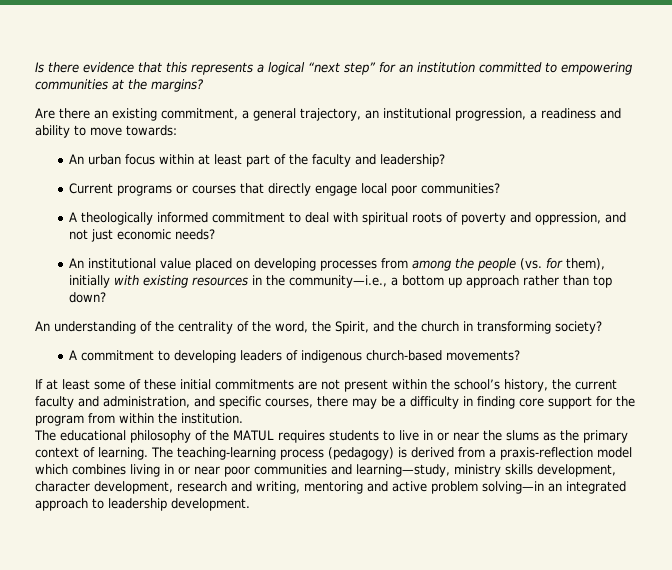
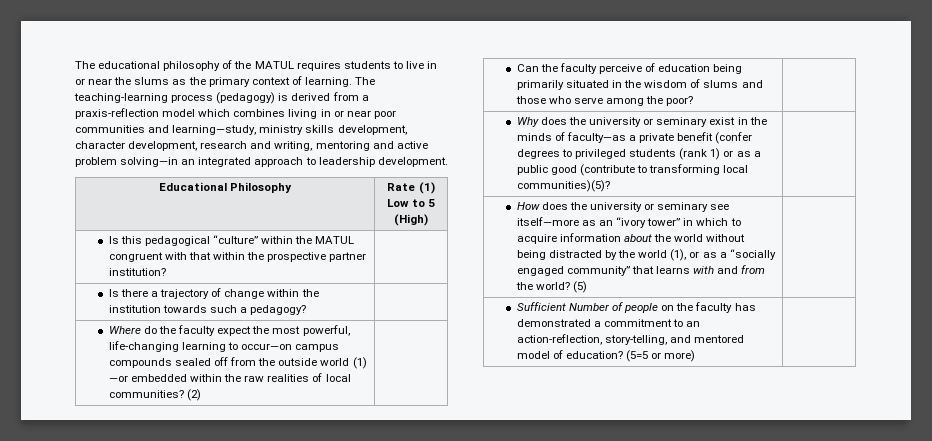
- Is there evidence that this represents a logical “next step” for an institution committed to empowering communities at the margins?
- Are there an existing commitment, a general trajectory, an institutional progression, a readiness and ability to move towards:
- An urban focus within at least part of the faculty and leadership?
- Current programs or courses that directly engage local poor communities?
- A theologically informed commitment to deal with spiritual roots of poverty and oppression, and not just economic needs?
- An institutional value placed on developing processes from among the people (vs. for them), initially with existing resources in the community—i.e., a bottom up approach rather than top down?
- An understanding of the centrality of the word, the Spirit, and the church in transforming society?
- A commitment to developing leaders of indigenous church-based movements?
- If at least some of these initial commitments are not present within the school’s history, the current faculty and administration, and specific courses, there may be a difficulty in finding core support for the program from within the institution.
+ Educational Philosophy | Rate (1) Low to 5 (High)
+ Is this pedagogical “culture” within the MATUL congruent with that within the prospective partner institution? |
+ Is there a trajectory of change within the institution towards such a pedagogy? |
+ Where do the faculty expect the most powerful, life-changing learning to occur—on campus compounds sealed off from the outside world (1) —or embedded within the raw realities of local communities? (2) |
+ Can the faculty perceive of education being primarily situated in the wisdom of slums and those who serve among the poor? |
+ Why does the university or seminary exist in the minds of faculty—as a private benefit (confer degrees to privileged students (rank 1) or as a public good (contribute to transforming local communities)(5)? |
+ How does the university or seminary see itself—more as an “ivory tower” in which to acquire information about the world without being distracted by the world (1), or as a “socially engaged community” that learns with and from the world? (5) |
+ Sufficient Number of people on the faculty has demonstrated a commitment to an action-reflection, story-telling, and mentored model of education? (5=5 or more) |

